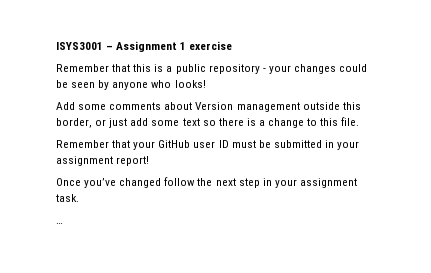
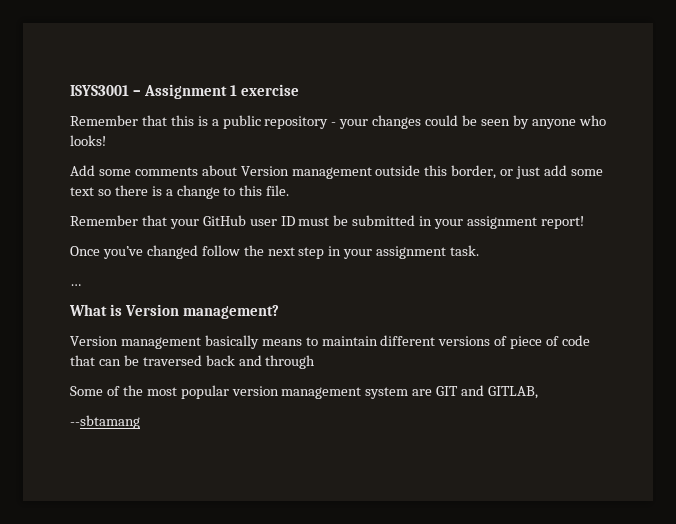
+ What is Version management?
+ Version management basically means to maintain different versions of piece of code that can be traversed back and through
+ Some of the most popular version management system are GIT and GITLAB,
+ --sbtamang

